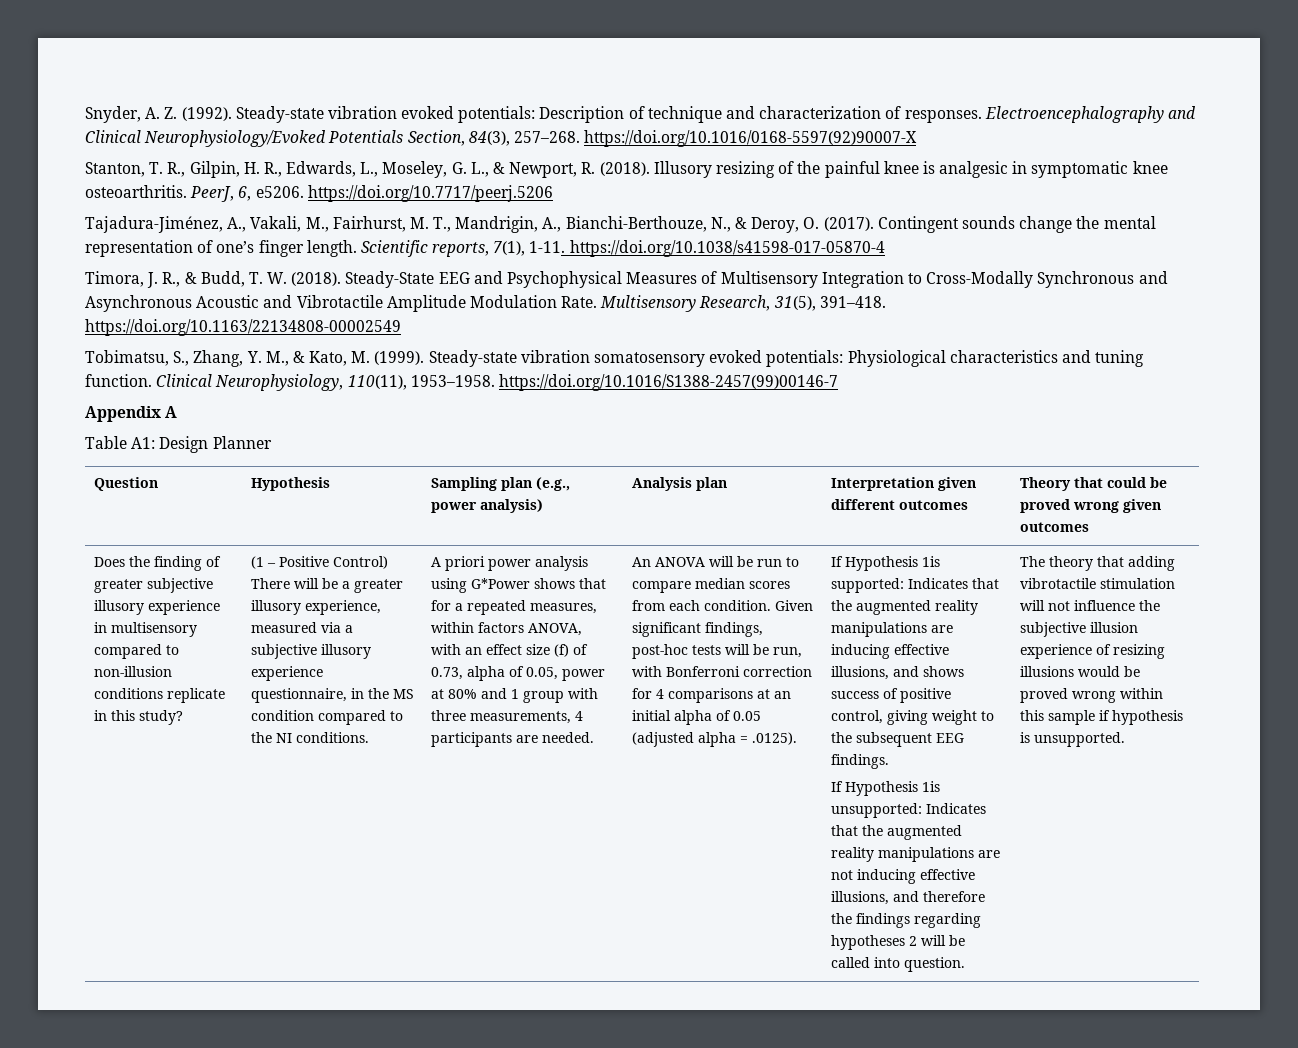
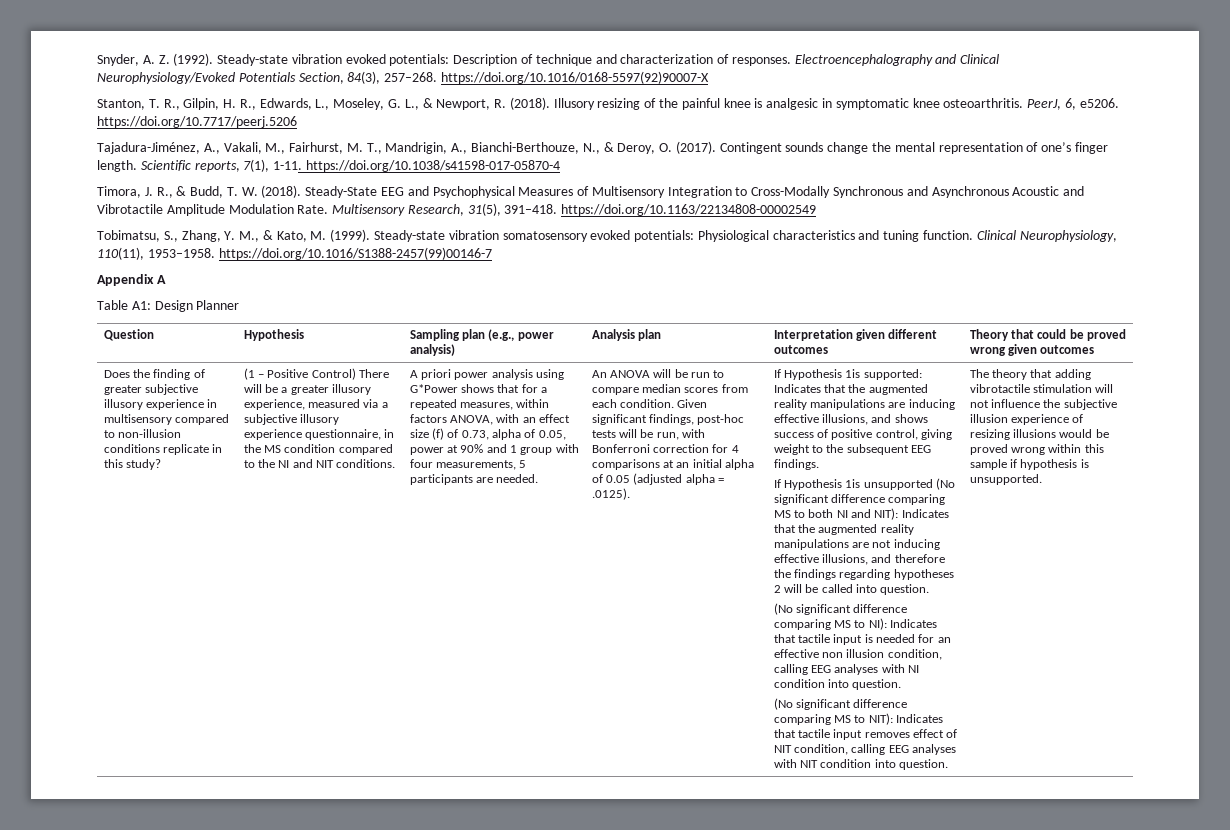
- (1 – Positive Control) There will be a greater illusory experience, measured via a subjective illusory experience questionnaire, in the MS condition compared to the NI conditions.
+ (1 – Positive Control) There will be a greater illusory experience, measured via a subjective illusory experience questionnaire, in the MS condition compared to the NI and NIT conditions.
- A priori power analysis using G*Power shows that for a repeated measures, within factors ANOVA, with an effect size (f) of 0.73, alpha of 0.05, power at 80% and 1 group with three measurements, 4 participants are needed.
+ A priori power analysis using G*Power shows that for a repeated measures, within factors ANOVA, with an effect size (f) of 0.73, alpha of 0.05, power at 90% and 1 group with four measurements, 5 participants are needed.
- If Hypothesis 1is unsupported: Indicates that the augmented reality manipulations are not inducing effective illusions, and therefore the findings regarding hypotheses 2 will be called into question.
+ If Hypothesis 1is unsupported (No significant difference comparing MS to both NI and NIT): Indicates that the augmented reality manipulations are not inducing effective illusions, and therefore the findings regarding hypotheses 2 will be called into question.
+ (No significant difference comparing MS to NI): Indicates that tactile input is needed for an effective non illusion condition, calling EEG analyses with NI condition into question.
+ (No significant difference comparing MS to NIT): Indicates that tactile input removes effect of NIT condition, calling EEG analyses with NIT condition into question.

